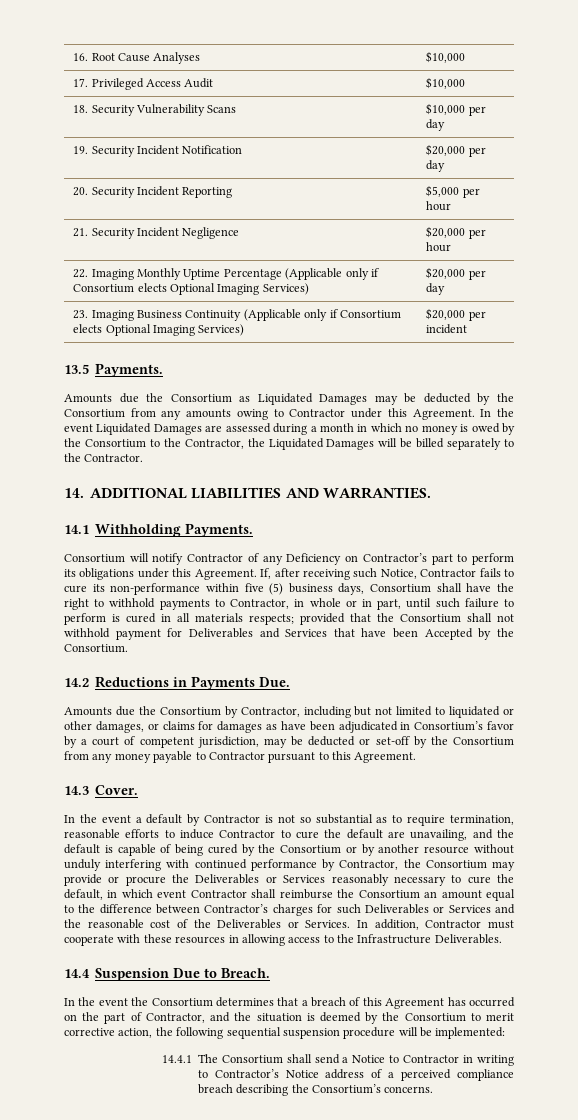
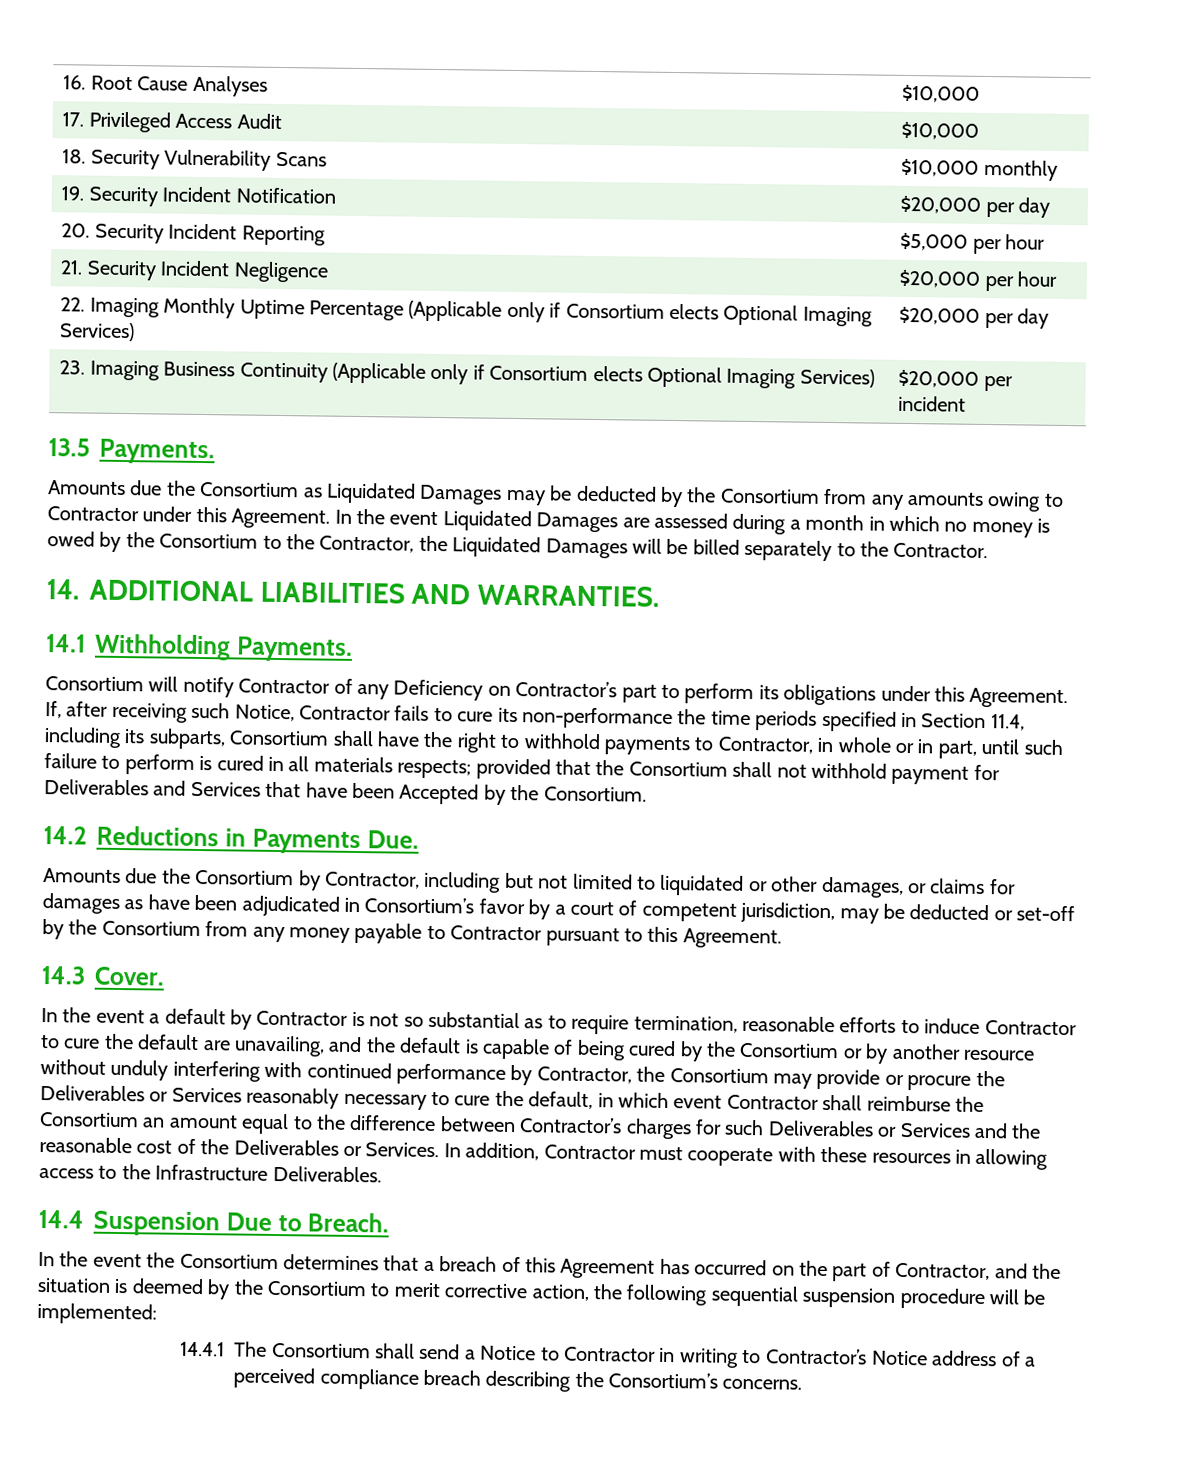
- 18. Security Vulnerability Scans | $10,000 per day
+ 18. Security Vulnerability Scans | $10,000 monthly
- If, after receiving such Notice, Contractor fails to cure its non-performance within five (5) business days, Consortium shall have the right to withhold payments to Contractor, in whole or in part, until such failure to perform is cured in all materials respects; provided that the Consortium shall not withhold payment for Deliverables and Services that have been Accepted by the Consortium.
+ If, after receiving such Notice, Contractor fails to cure its non-performance the time periods specified in Section 11.4, including its subparts, Consortium shall have the right to withhold payments to Contractor, in whole or in part, until such failure to perform is cured in all materials respects; provided that the Consortium shall not withhold payment for Deliverables and Services that have been Accepted by the Consortium.

